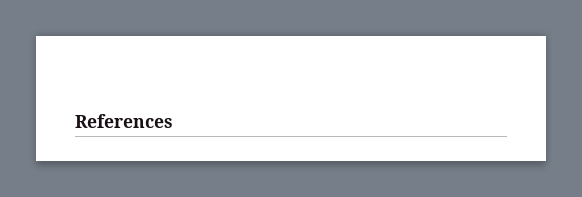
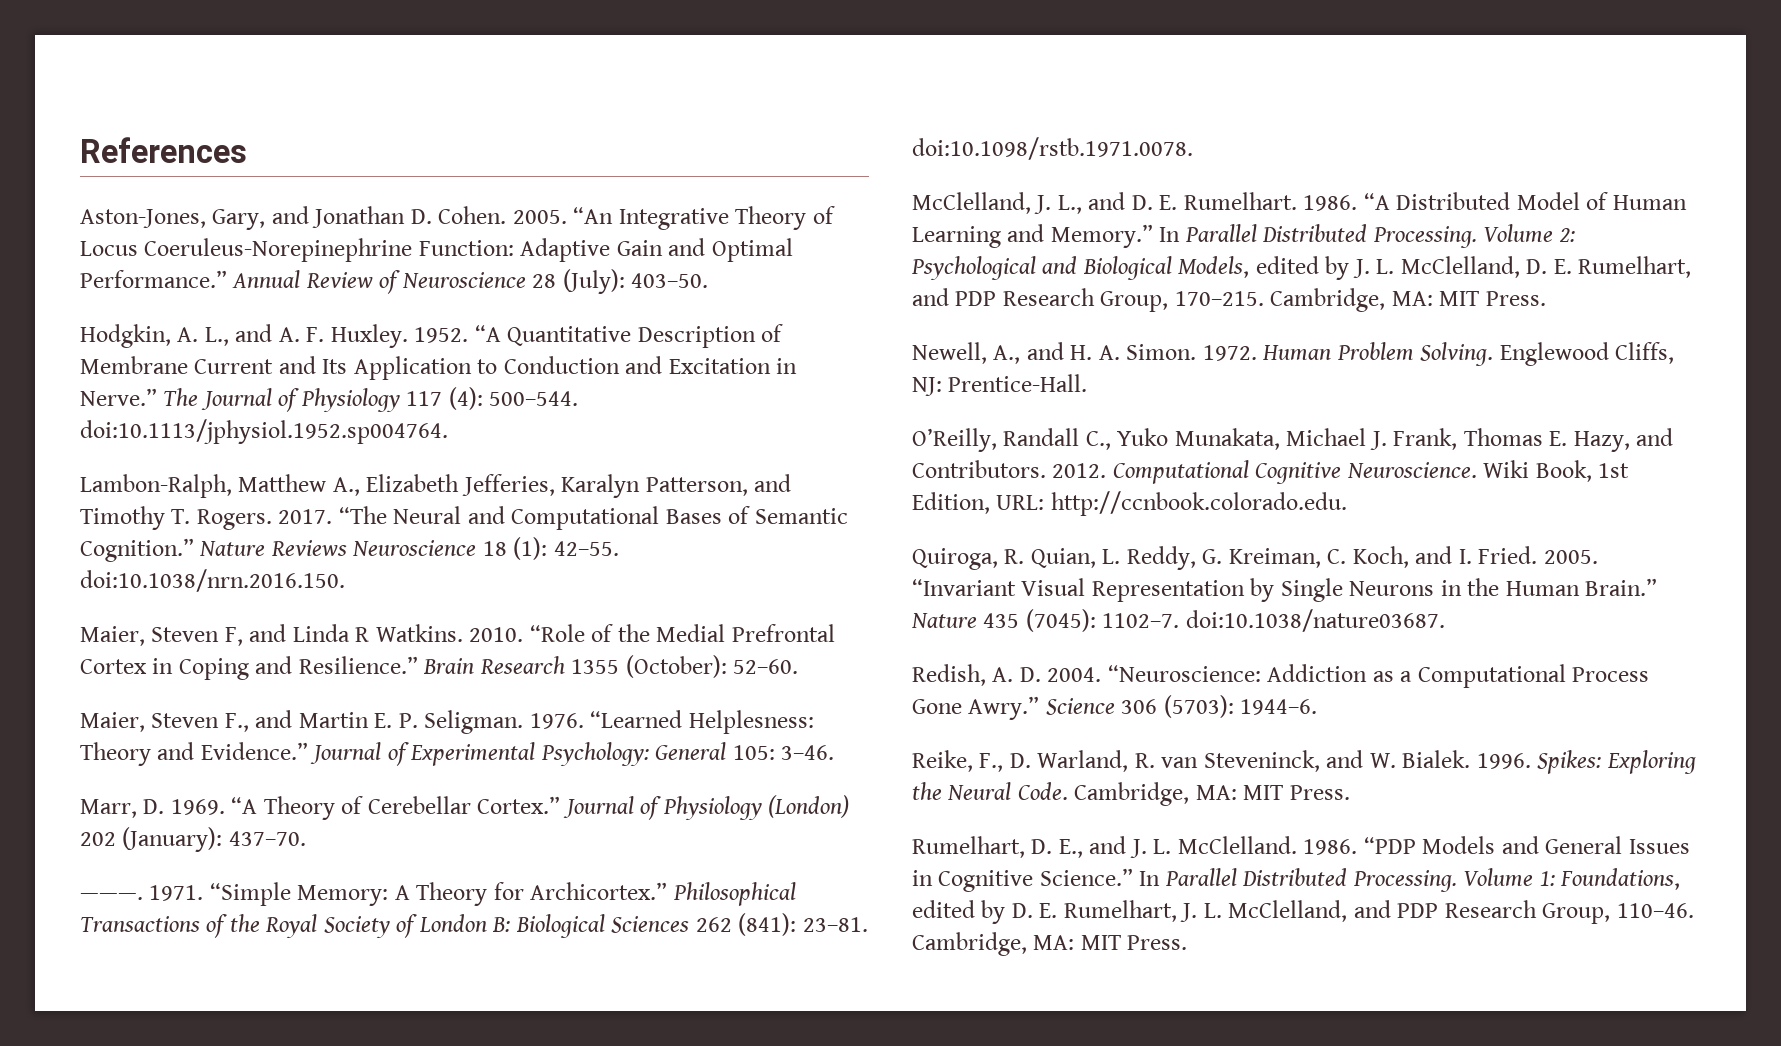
+ Aston-Jones, Gary, and Jonathan D. Cohen. 2005. “An Integrative Theory of Locus Coeruleus-Norepinephrine Function: Adaptive Gain and Optimal Performance.” Annual Review of Neuroscience 28 (July): 403–50.
+ Hodgkin, A. L., and A. F. Huxley. 1952. “A Quantitative Description of Membrane Current and Its Application to Conduction and Excitation in Nerve.” The Journal of Physiology 117 (4): 500–544. doi:10.1113/jphysiol.1952.sp004764.
+ Lambon-Ralph, Matthew A., Elizabeth Jefferies, Karalyn Patterson, and Timothy T. Rogers. 2017. “The Neural and Computational Bases of Semantic Cognition.” Nature Reviews Neuroscience 18 (1): 42–55. doi:10.1038/nrn.2016.150.
+ Maier, Steven F, and Linda R Watkins. 2010. “Role of the Medial Prefrontal Cortex in Coping and Resilience.” Brain Research 1355 (October): 52–60.
+ Maier, Steven F., and Martin E. P. Seligman. 1976. “Learned Helplesness: Theory and Evidence.” Journal of Experimental Psychology: General 105: 3–46.
+ Marr, D. 1969. “A Theory of Cerebellar Cortex.” Journal of Physiology (London) 202 (January): 437–70.
+ ———. 1971. “Simple Memory: A Theory for Archicortex.” Philosophical Transactions of the Royal Society of London B: Biological Sciences 262 (841): 23–81. doi:10.1098/rstb.1971.0078.
+ McClelland, J. L., and D. E. Rumelhart. 1986. “A Distributed Model of Human Learning and Memory.” In Parallel Distributed Processing. Volume 2: Psychological and Biological Models, edited by J. L. McClelland, D. E. Rumelhart, and PDP Research Group, 170–215. Cambridge, MA: MIT Press.
+ Newell, A., and H. A. Simon. 1972. Human Problem Solving. Englewood Cliffs, NJ: Prentice-Hall.
+ O’Reilly, Randall C., Yuko Munakata, Michael J. Frank, Thomas E. Hazy, and Contributors. 2012. Computational Cognitive Neuroscience. Wiki Book, 1st Edition, URL: http://ccnbook.colorado.edu.
+ Quiroga, R. Quian, L. Reddy, G. Kreiman, C. Koch, and I. Fried. 2005. “Invariant Visual Representation by Single Neurons in the Human Brain.” Nature 435 (7045): 1102–7. doi:10.1038/nature03687.
+ Redish, A. D. 2004. “Neuroscience: Addiction as a Computational Process Gone Awry.” Science 306 (5703): 1944–6.
+ Reike, F., D. Warland, R. van Steveninck, and W. Bialek. 1996. Spikes: Exploring the Neural Code. Cambridge, MA: MIT Press.
+ Rumelhart, D. E., and J. L. McClelland. 1986. “PDP Models and General Issues in Cognitive Science.” In Parallel Distributed Processing. Volume 1: Foundations, edited by D. E. Rumelhart, J. L. McClelland, and PDP Research Group, 110–46. Cambridge, MA: MIT Press.

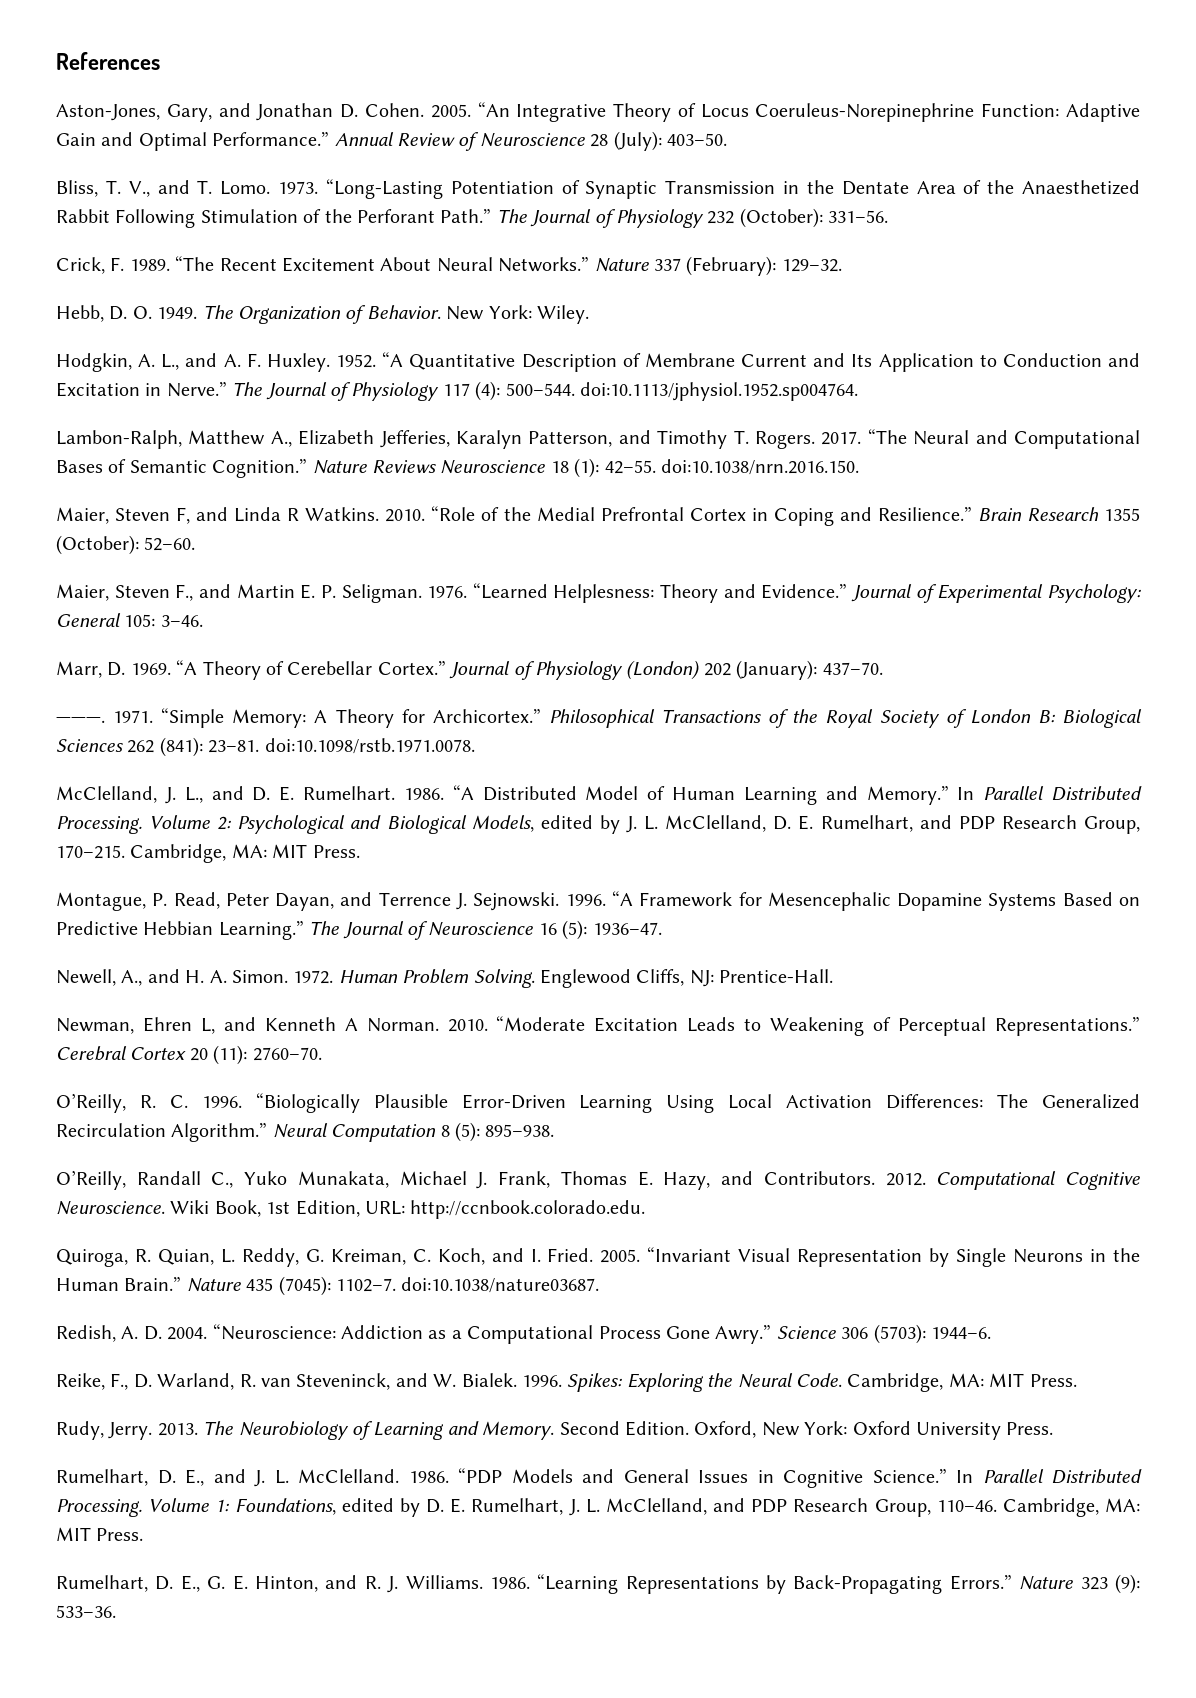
+ Bliss, T. V., and T. Lomo. 1973. “Long-Lasting Potentiation of Synaptic Transmission in the Dentate Area of the Anaesthetized Rabbit Following Stimulation of the Perforant Path.” The Journal of Physiology 232 (October): 331–56.
+ Crick, F. 1989. “The Recent Excitement About Neural Networks.” Nature 337 (February): 129–32.
+ Hebb, D. O. 1949. The Organization of Behavior. New York: Wiley.
+ Montague, P. Read, Peter Dayan, and Terrence J. Sejnowski. 1996. “A Framework for Mesencephalic Dopamine Systems Based on Predictive Hebbian Learning.” The Journal of Neuroscience 16 (5): 1936–47.
+ Newman, Ehren L, and Kenneth A Norman. 2010. “Moderate Excitation Leads to Weakening of Perceptual Representations.” Cerebral Cortex 20 (11): 2760–70.
+ O’Reilly, R. C. 1996. “Biologically Plausible Error-Driven Learning Using Local Activation Differences: The Generalized Recirculation Algorithm.” Neural Computation 8 (5): 895–938.
+ Rudy, Jerry. 2013. The Neurobiology of Learning and Memory. Second Edition. Oxford, New York: Oxford University Press.
+ Rumelhart, D. E., G. E. Hinton, and R. J. Williams. 1986. “Learning Representations by Back-Propagating Errors.” Nature 323 (9): 533–36.

